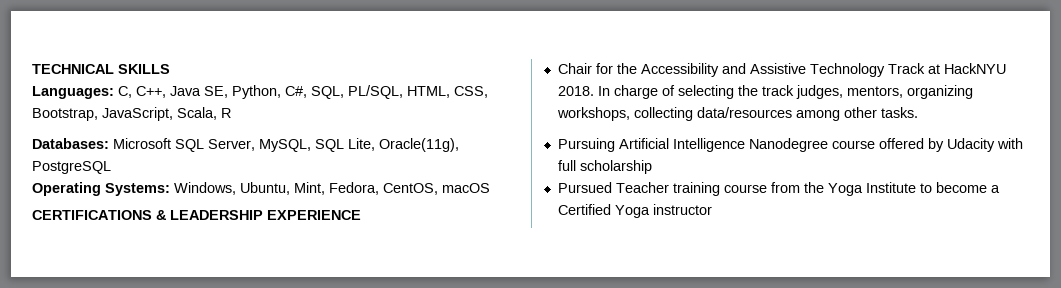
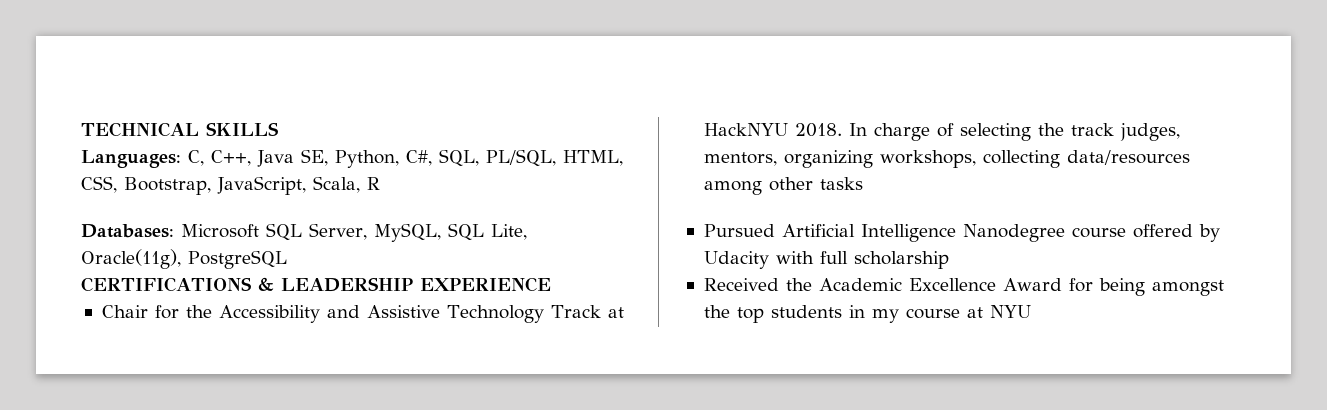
- Operating Systems: Windows, Ubuntu, Mint, Fedora, CentOS, macOS
- In charge of selecting the track judges, mentors, organizing workshops, collecting data/resources among other tasks.
- Pursuing Artificial Intelligence Nanodegree course offered by Udacity with full scholarship
+ In charge of selecting the track judges, mentors, organizing workshops, collecting data/resources among other tasks
+ Pursued Artificial Intelligence Nanodegree course offered by Udacity with full scholarship
- Pursued Teacher training course from the Yoga Institute to become a Certified Yoga instructor
+ Received the Academic Excellence Award for being amongst the top students in my course at NYU

